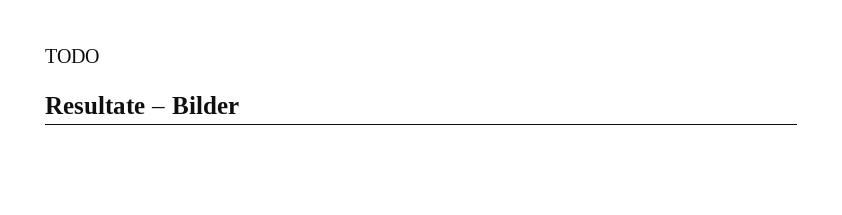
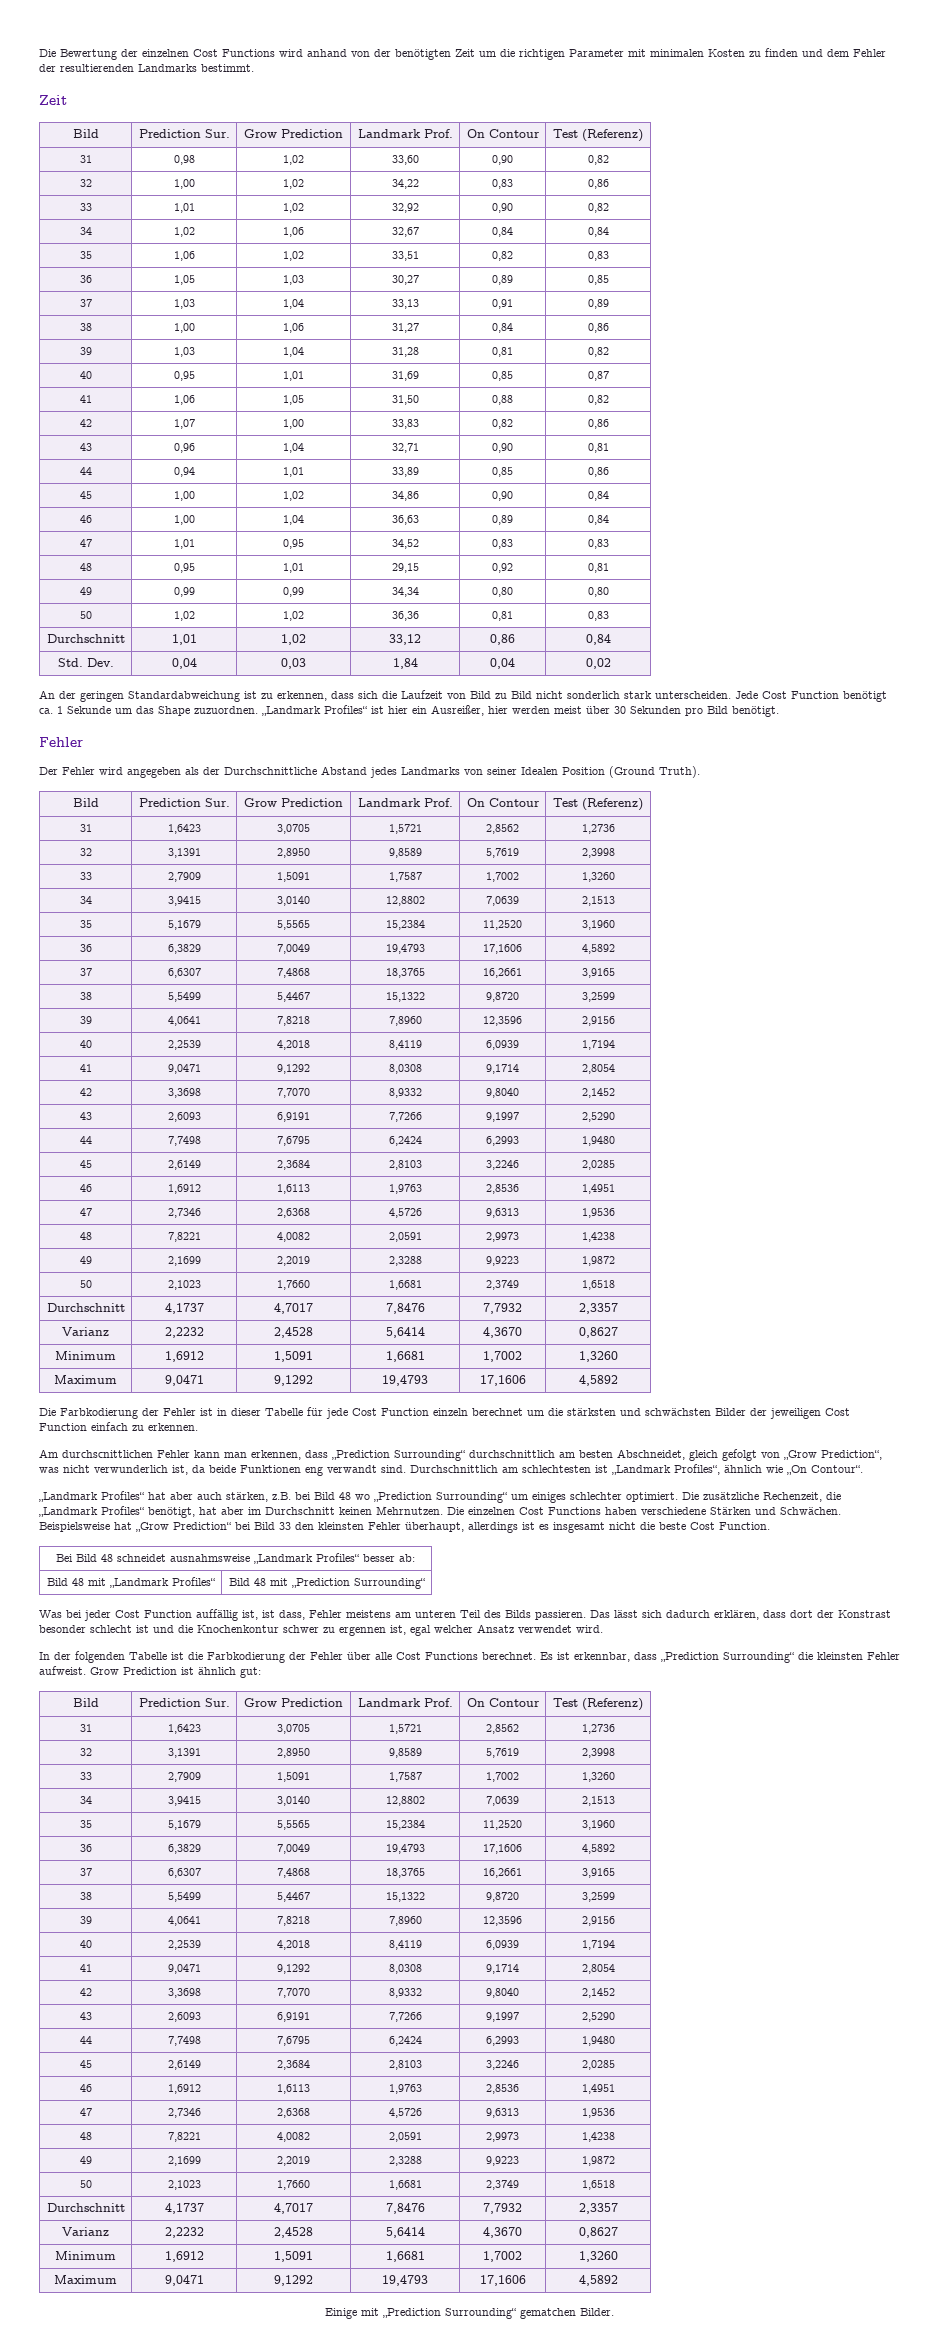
- TODO
- Resultate – Bilder
+ Die Bewertung der einzelnen Cost Functions wird anhand von der benötigten Zeit um die richtigen Parameter mit minimalen Kosten zu finden und dem Fehler der resultierenden Landmarks bestimmt.
+ Zeit
+ Bild | Prediction Sur. | Grow Prediction | Landmark Prof. | On Contour | Test (Referenz)
+ 31 | 0,98 | 1,02 | 33,60 | 0,90 | 0,82
+ 32 | 1,00 | 1,02 | 34,22 | 0,83 | 0,86
+ 33 | 1,01 | 1,02 | 32,92 | 0,90 | 0,82
+ 34 | 1,02 | 1,06 | 32,67 | 0,84 | 0,84
+ 35 | 1,06 | 1,02 | 33,51 | 0,82 | 0,83
+ 36 | 1,05 | 1,03 | 30,27 | 0,89 | 0,85
+ 37 | 1,03 | 1,04 | 33,13 | 0,91 | 0,89
+ 38 | 1,00 | 1,06 | 31,27 | 0,84 | 0,86
+ 39 | 1,03 | 1,04 | 31,28 | 0,81 | 0,82
+ 40 | 0,95 | 1,01 | 31,69 | 0,85 | 0,87
+ 41 | 1,06 | 1,05 | 31,50 | 0,88 | 0,82
+ 42 | 1,07 | 1,00 | 33,83 | 0,82 | 0,86
+ 43 | 0,96 | 1,04 | 32,71 | 0,90 | 0,81
+ 44 | 0,94 | 1,01 | 33,89 | 0,85 | 0,86
+ 45 | 1,00 | 1,02 | 34,86 | 0,90 | 0,84
+ 46 | 1,00 | 1,04 | 36,63 | 0,89 | 0,84
+ 47 | 1,01 | 0,95 | 34,52 | 0,83 | 0,83
+ 48 | 0,95 | 1,01 | 29,15 | 0,92 | 0,81
+ 49 | 0,99 | 0,99 | 34,34 | 0,80 | 0,80
+ 50 | 1,02 | 1,02 | 36,36 | 0,81 | 0,83
+ Durchschnitt | 1,01 | 1,02 | 33,12 | 0,86 | 0,84
+ Std. Dev. | 0,04 | 0,03 | 1,84 | 0,04 | 0,02
+ An der geringen Standardabweichung ist zu erkennen, dass sich die Laufzeit von Bild zu Bild nicht sonderlich stark unterscheiden. Jede Cost Function benötigt ca. 1 Sekunde um das Shape zuzuordnen. „Landmark Profiles“ ist hier ein Ausreißer, hier werden meist über 30 Sekunden pro Bild benötigt.
+ Fehler
+ Der Fehler wird angegeben als der Durchschnittliche Abstand jedes Landmarks von seiner Idealen Position (Ground Truth).
+ Bild | Prediction Sur. | Grow Prediction | Landmark Prof. | On Contour | Test (Referenz)
+ 31 | 1,6423 | 3,0705 | 1,5721 | 2,8562 | 1,2736
+ 32 | 3,1391 | 2,8950 | 9,8589 | 5,7619 | 2,3998
+ 33 | 2,7909 | 1,5091 | 1,7587 | 1,7002 | 1,3260
+ 34 | 3,9415 | 3,0140 | 12,8802 | 7,0639 | 2,1513
+ 35 | 5,1679 | 5,5565 | 15,2384 | 11,2520 | 3,1960
+ 36 | 6,3829 | 7,0049 | 19,4793 | 17,1606 | 4,5892
+ 37 | 6,6307 | 7,4868 | 18,3765 | 16,2661 | 3,9165
+ 38 | 5,5499 | 5,4467 | 15,1322 | 9,8720 | 3,2599
+ 39 | 4,0641 | 7,8218 | 7,8960 | 12,3596 | 2,9156
+ 40 | 2,2539 | 4,2018 | 8,4119 | 6,0939 | 1,7194
+ 41 | 9,0471 | 9,1292 | 8,0308 | 9,1714 | 2,8054
+ 42 | 3,3698 | 7,7070 | 8,9332 | 9,8040 | 2,1452
+ 43 | 2,6093 | 6,9191 | 7,7266 | 9,1997 | 2,5290
+ 44 | 7,7498 | 7,6795 | 6,2424 | 6,2993 | 1,9480
+ 45 | 2,6149 | 2,3684 | 2,8103 | 3,2246 | 2,0285
+ 46 | 1,6912 | 1,6113 | 1,9763 | 2,8536 | 1,4951
+ 47 | 2,7346 | 2,6368 | 4,5726 | 9,6313 | 1,9536
+ 48 | 7,8221 | 4,0082 | 2,0591 | 2,9973 | 1,4238
+ 49 | 2,1699 | 2,2019 | 2,3288 | 9,9223 | 1,9872
+ 50 | 2,1023 | 1,7660 | 1,6681 | 2,3749 | 1,6518
+ Durchschnitt | 4,1737 | 4,7017 | 7,8476 | 7,7932 | 2,3357
+ Varianz | 2,2232 | 2,4528 | 5,6414 | 4,3670 | 0,8627
+ Minimum | 1,6912 | 1,5091 | 1,6681 | 1,7002 | 1,3260
+ Maximum | 9,0471 | 9,1292 | 19,4793 | 17,1606 | 4,5892
+ Die Farbkodierung der Fehler ist in dieser Tabelle für jede Cost Function einzeln berechnet um die stärksten und schwächsten Bilder der jeweiligen Cost Function einfach zu erkennen.
+ Am durchscnittlichen Fehler kann man erkennen, dass „Prediction Surrounding“ durchschnittlich am besten Abschneidet, gleich gefolgt von „Grow Prediction“, was nicht verwunderlich ist, da beide Funktionen eng verwandt sind. Durchschnittlich am schlechtesten ist „Landmark Profiles“, ähnlich wie „On Contour“.
+ „Landmark Profiles“ hat aber auch stärken, z.B. bei Bild 48 wo „Prediction Surrounding“ um einiges schlechter optimiert. Die zusätzliche Rechenzeit, die „Landmark Profiles“ benötigt, hat aber im Durchschnitt keinen Mehrnutzen. Die einzelnen Cost Functions haben verschiedene Stärken und Schwächen. Beispielsweise hat „Grow Prediction“ bei Bild 33 den kleinsten Fehler überhaupt, allerdings ist es insgesamt nicht die beste Cost Function.
+ Bei Bild 48 schneidet ausnahmsweise „Landmark Profiles“ besser ab:
+ Bild 48 mit „Landmark Profiles“ | Bild 48 mit „Prediction Surrounding“
+ Was bei jeder Cost Function auffällig ist, ist dass, Fehler meistens am unteren Teil des Bilds passieren. Das lässt sich dadurch erklären, dass dort der Konstrast besonder schlecht ist und die Knochenkontur schwer zu ergennen ist, egal welcher Ansatz verwendet wird.
+ In der folgenden Tabelle ist die Farbkodierung der Fehler über alle Cost Functions berechnet. Es ist erkennbar, dass „Prediction Surrounding“ die kleinsten Fehler aufweist. Grow Prediction ist ähnlich gut:
+ Bild | Prediction Sur. | Grow Prediction | Landmark Prof. | On Contour | Test (Referenz)
+ 31 | 1,6423 | 3,0705 | 1,5721 | 2,8562 | 1,2736
+ 32 | 3,1391 | 2,8950 | 9,8589 | 5,7619 | 2,3998
+ 33 | 2,7909 | 1,5091 | 1,7587 | 1,7002 | 1,3260
+ 34 | 3,9415 | 3,0140 | 12,8802 | 7,0639 | 2,1513
+ 35 | 5,1679 | 5,5565 | 15,2384 | 11,2520 | 3,1960
+ 36 | 6,3829 | 7,0049 | 19,4793 | 17,1606 | 4,5892
+ 37 | 6,6307 | 7,4868 | 18,3765 | 16,2661 | 3,9165
+ 38 | 5,5499 | 5,4467 | 15,1322 | 9,8720 | 3,2599
+ 39 | 4,0641 | 7,8218 | 7,8960 | 12,3596 | 2,9156
+ 40 | 2,2539 | 4,2018 | 8,4119 | 6,0939 | 1,7194
+ 41 | 9,0471 | 9,1292 | 8,0308 | 9,1714 | 2,8054
+ 42 | 3,3698 | 7,7070 | 8,9332 | 9,8040 | 2,1452
+ 43 | 2,6093 | 6,9191 | 7,7266 | 9,1997 | 2,5290
+ 44 | 7,7498 | 7,6795 | 6,2424 | 6,2993 | 1,9480
+ 45 | 2,6149 | 2,3684 | 2,8103 | 3,2246 | 2,0285
+ 46 | 1,6912 | 1,6113 | 1,9763 | 2,8536 | 1,4951
+ 47 | 2,7346 | 2,6368 | 4,5726 | 9,6313 | 1,9536
+ 48 | 7,8221 | 4,0082 | 2,0591 | 2,9973 | 1,4238
+ 49 | 2,1699 | 2,2019 | 2,3288 | 9,9223 | 1,9872
+ 50 | 2,1023 | 1,7660 | 1,6681 | 2,3749 | 1,6518
+ Durchschnitt | 4,1737 | 4,7017 | 7,8476 | 7,7932 | 2,3357
+ Varianz | 2,2232 | 2,4528 | 5,6414 | 4,3670 | 0,8627
+ Minimum | 1,6912 | 1,5091 | 1,6681 | 1,7002 | 1,3260
+ Maximum | 9,0471 | 9,1292 | 19,4793 | 17,1606 | 4,5892
+ Einige mit „Prediction Surrounding“ gematchen Bilder.

